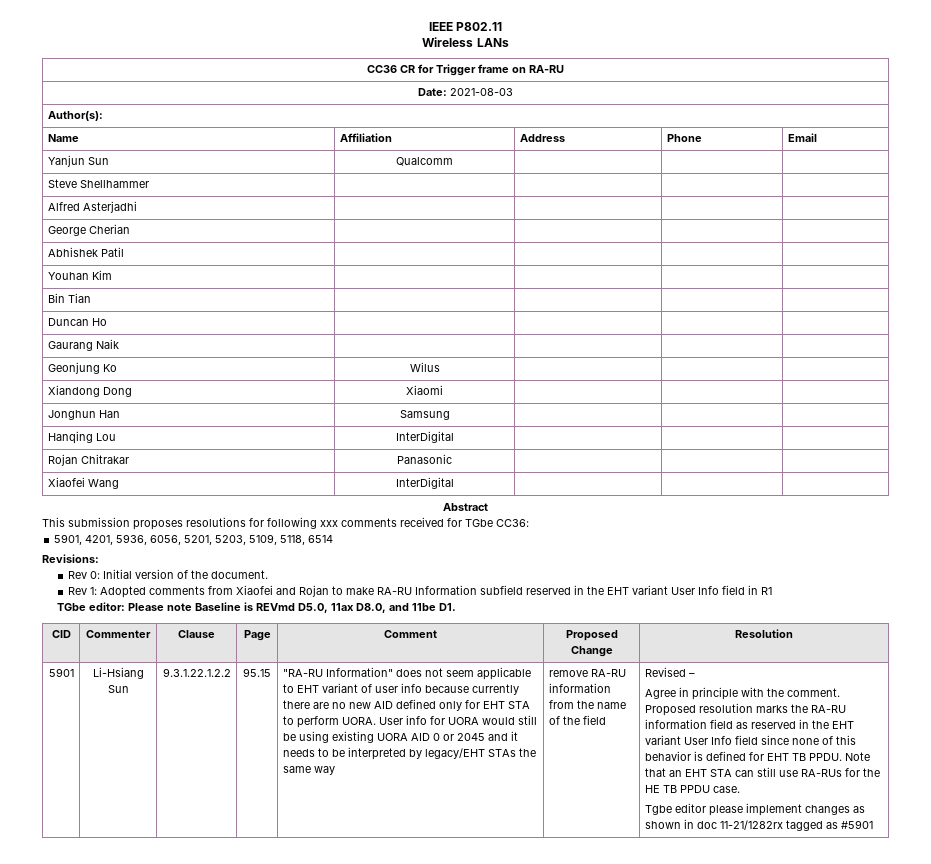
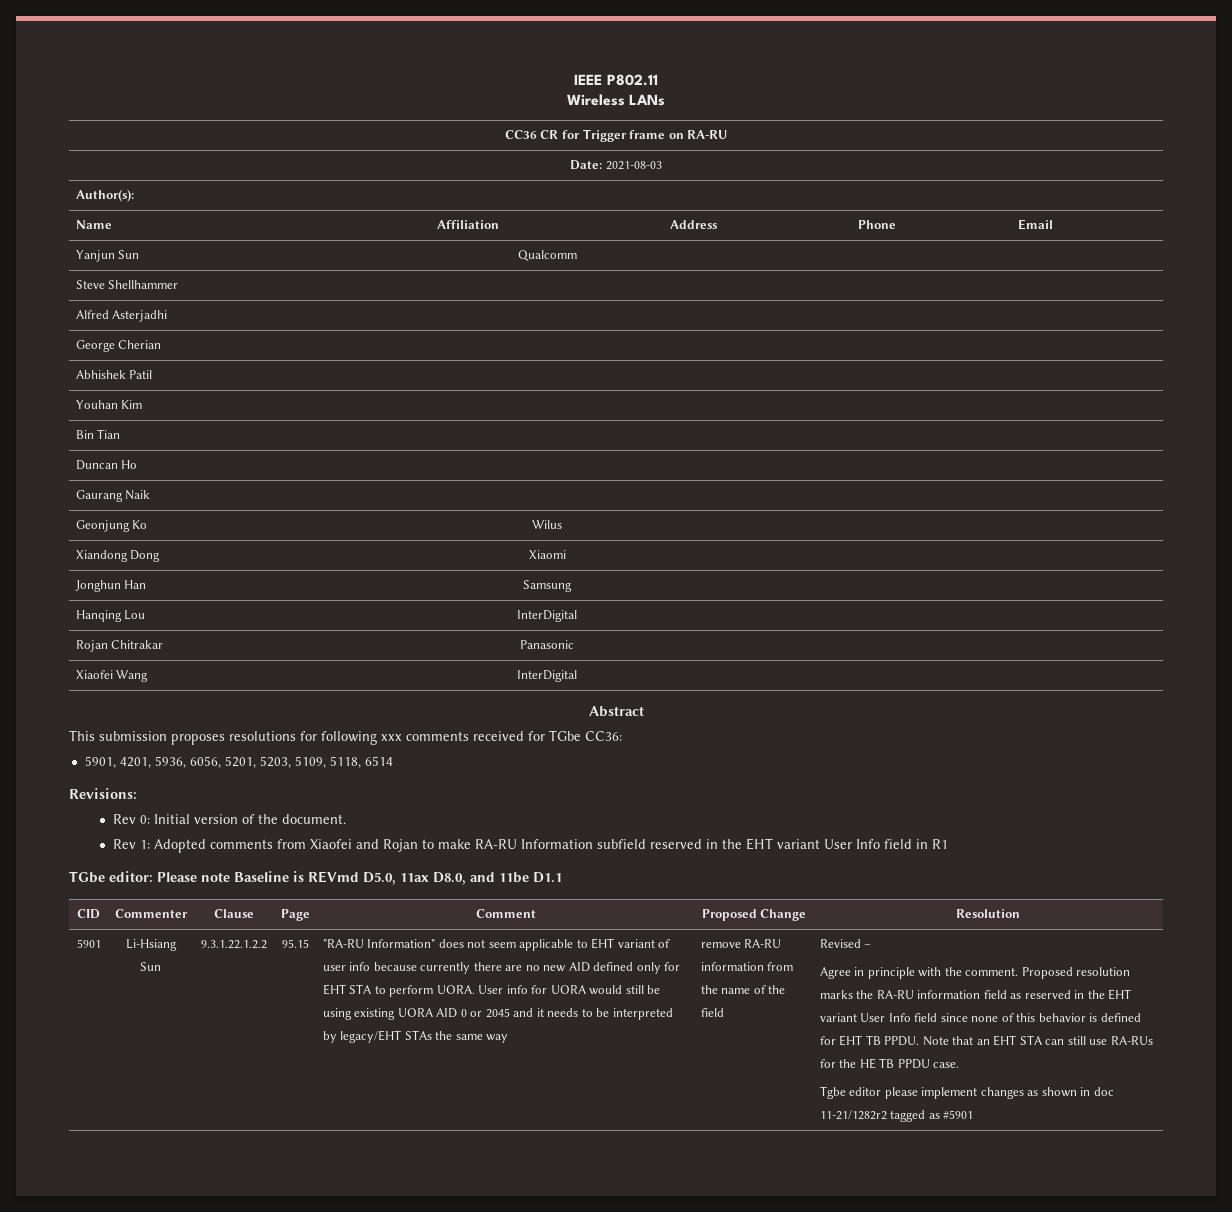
- TGbe editor: Please note Baseline is REVmd D5.0, 11ax D8.0, and 11be D1.
+ TGbe editor: Please note Baseline is REVmd D5.0, 11ax D8.0, and 11be D1.1
- Tgbe editor please implement changes as shown in doc 11-21/1282rx tagged as #5901
+ Tgbe editor please implement changes as shown in doc 11-21/1282r2 tagged as #5901

